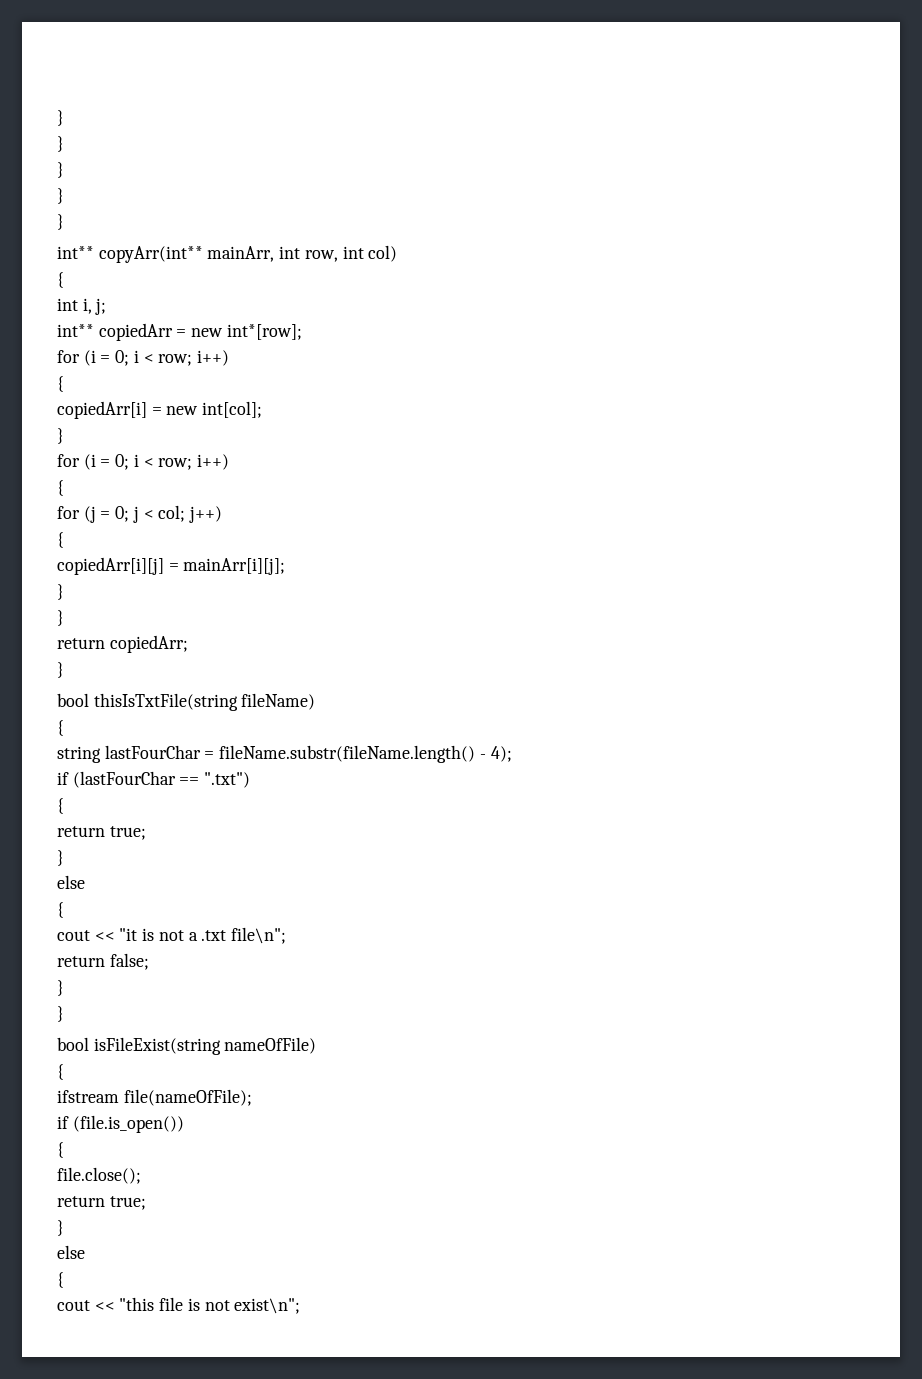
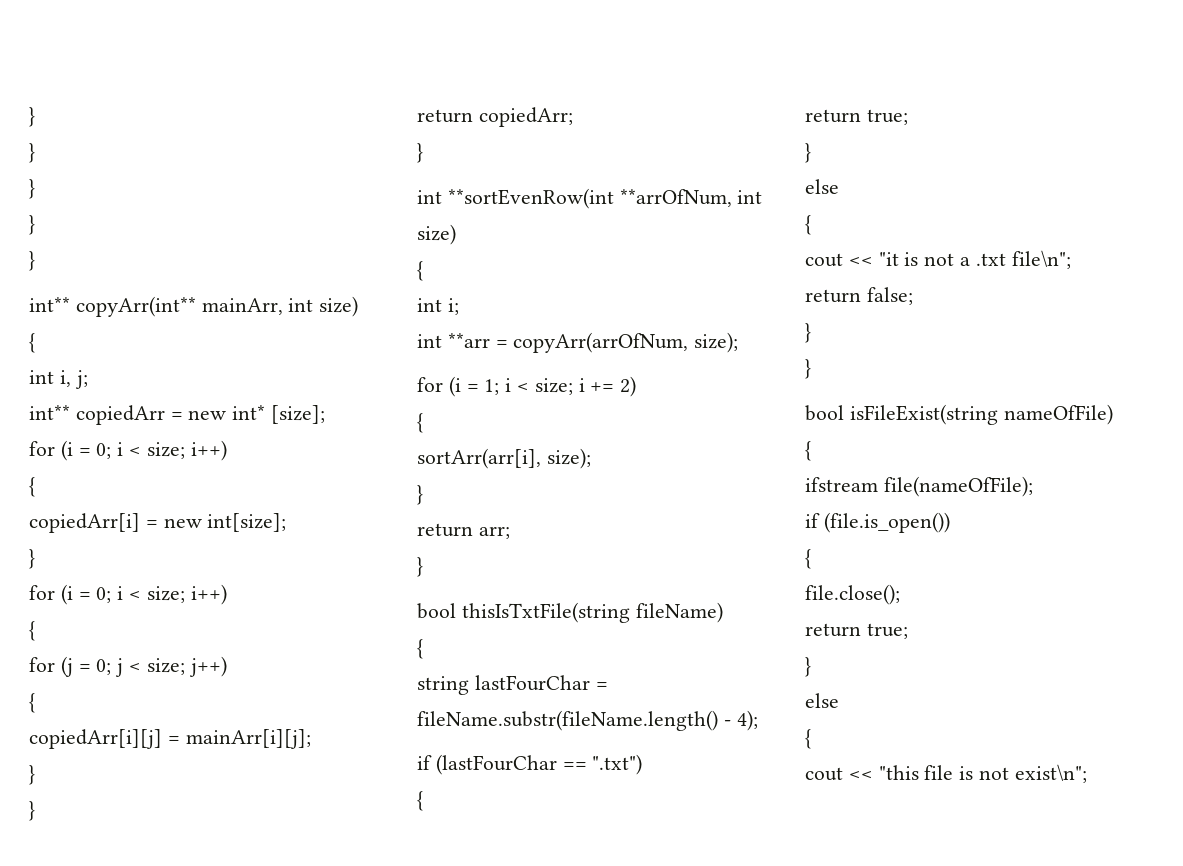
- int** copyArr(int** mainArr, int row, int col)
+ int** copyArr(int** mainArr, int size)
- int** copiedArr = new int*[row];
- for (i = 0; i < row; i++)
+ int** copiedArr = new int* [size];
+ for (i = 0; i < size; i++)
- copiedArr[i] = new int[col];
+ copiedArr[i] = new int[size];
  }
- for (i = 0; i < row; i++)
+ for (i = 0; i < size; i++)
- for (j = 0; j < col; j++)
+ for (j = 0; j < size; j++)
+ int **sortEvenRow(int **arrOfNum, int size)
+ {
+ int i;
+ int **arr = copyArr(arrOfNum, size);
+ for (i = 1; i < size; i += 2)
+ {
+ sortArr(arr[i], size);
+ }
+ return arr;
+ }

